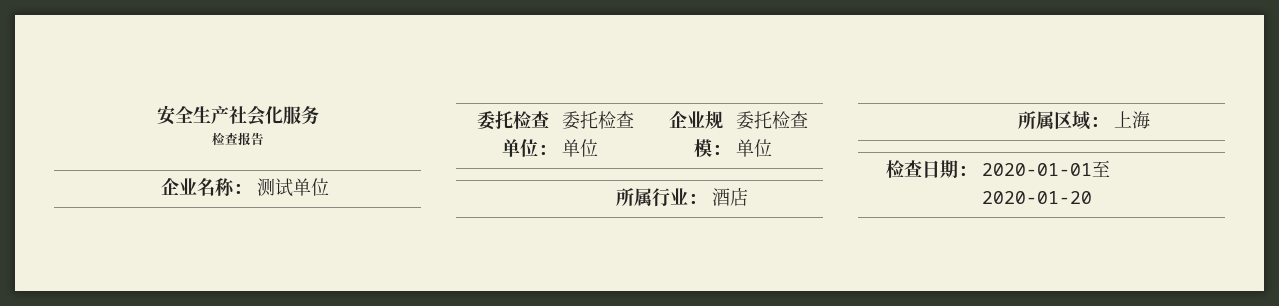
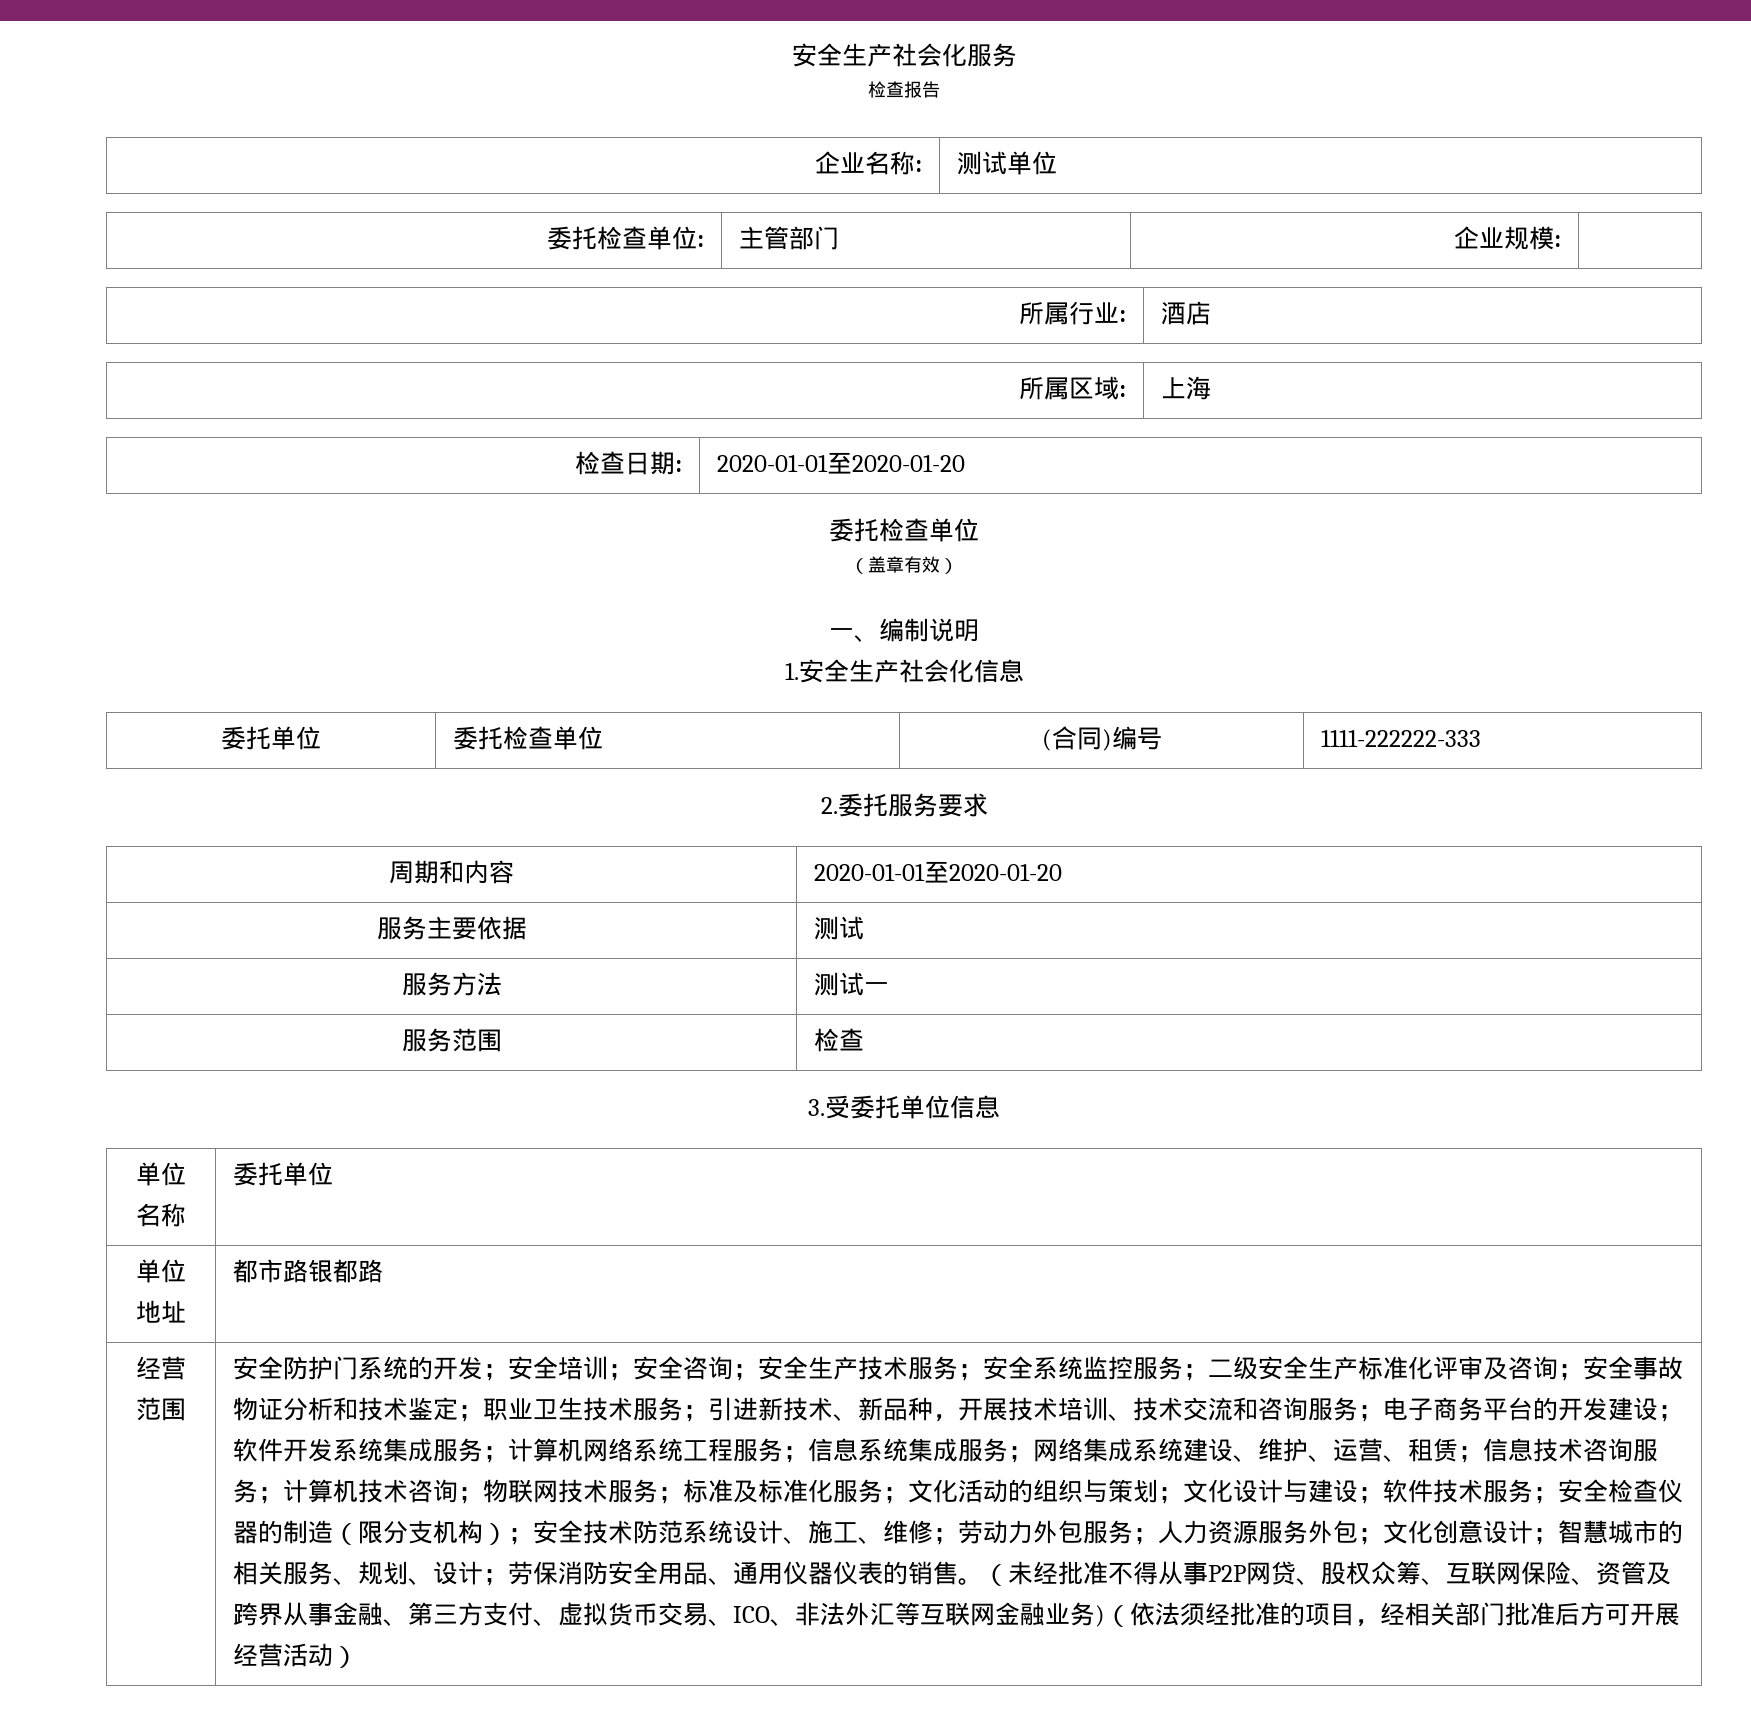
- 委托检查单位: | 委托检查单位 | 企业规模: | 委托检查单位
+ 委托检查单位: | 主管部门 | 企业规模: |
  检查日期: | 2020-01-01至2020-01-20
+ 委托检查单位
+ （盖章有效）
+ 一、编制说明
+ 1.安全生产社会化信息
+ 委托单位 | 委托检查单位 | (合同)编号 | 1111-222222-333
+ 2.委托服务要求
+ 周期和内容 | 2020-01-01至2020-01-20
+ 服务主要依据 | 测试
+ 服务方法 | 测试一
+ 服务范围 | 检查
+ 3.受委托单位信息
+ 单位名称 | 委托单位
+ 单位地址 | 都市路银都路
+ 经营范围 | 安全防护门系统的开发；安全培训；安全咨询；安全生产技术服务；安全系统监控服务；二级安全生产标准化评审及咨询；安全事故物证分析和技术鉴定；职业卫生技术服务；引进新技术、新品种，开展技术培训、技术交流和咨询服务；电子商务平台的开发建设；软件开发系统集成服务；计算机网络系统工程服务；信息系统集成服务；网络集成系统建设、维护、运营、租赁；信息技术咨询服务；计算机技术咨询；物联网技术服务；标准及标准化服务；文化活动的组织与策划；文化设计与建设；软件技术服务；安全检查仪器的制造（限分支机构）；安全技术防范系统设计、施工、维修；劳动力外包服务；人力资源服务外包；文化创意设计；智慧城市的相关服务、规划、设计；劳保消防安全用品、通用仪器仪表的销售。（未经批准不得从事P2P网贷、股权众筹、互联网保险、资管及跨界从事金融、第三方支付、虚拟货币交易、ICO、非法外汇等互联网金融业务)（依法须经批准的项目，经相关部门批准后方可开展经营活动）

